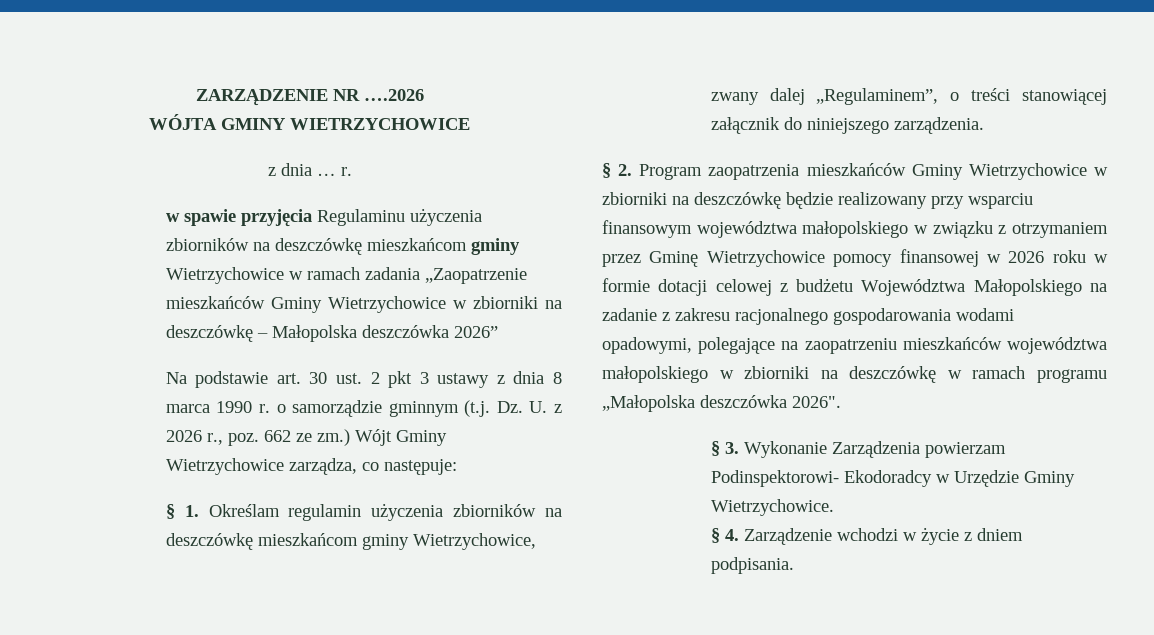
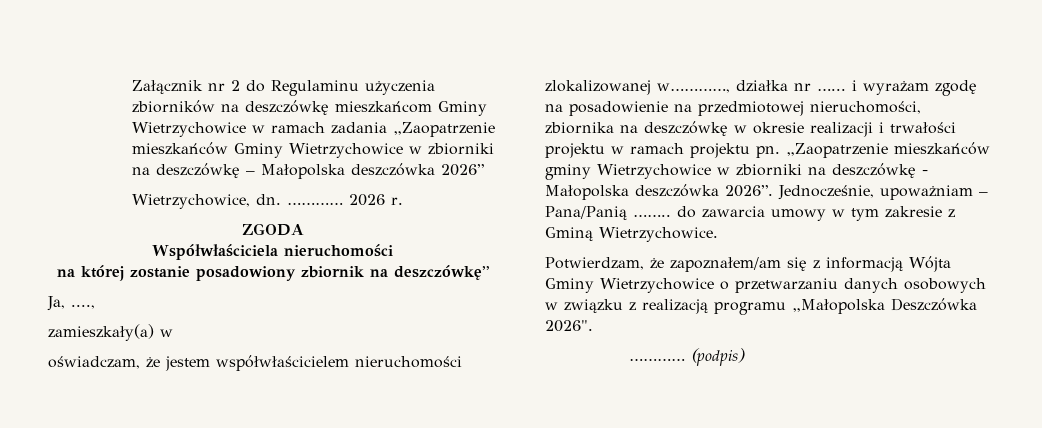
- ZARZĄDZENIE NR ….2026
- WÓJTA GMINY WIETRZYCHOWICE
- z dnia … r.
- w spawie przyjęcia Regulaminu użyczenia zbiorników na deszczówkę mieszkańcom gminy Wietrzychowice w ramach zadania „Zaopatrzenie mieszkańców Gminy Wietrzychowice w zbiorniki na deszczówkę – Małopolska deszczówka 2026”
+ Załącznik nr 2 do Regulaminu użyczenia zbiorników na deszczówkę mieszkańcom Gminy Wietrzychowice w ramach zadania „Zaopatrzenie mieszkańców Gminy Wietrzychowice w zbiorniki na deszczówkę – Małopolska deszczówka 2026”
- Na podstawie art. 30 ust. 2 pkt 3 ustawy z dnia 8 marca 1990 r. o samorządzie gminnym (t.j. Dz. U. z 2026 r., poz. 662 ze zm.) Wójt Gminy Wietrzychowice zarządza, co następuje:
- § 1. Określam regulamin użyczenia zbiorników na deszczówkę mieszkańcom gminy Wietrzychowice, zwany dalej „Regulaminem”, o treści stanowiącej załącznik do niniejszego zarządzenia.
- § 2. Program zaopatrzenia mieszkańców Gminy Wietrzychowice w zbiorniki na deszczówkę będzie realizowany przy wsparciu finansowym województwa małopolskiego w związku z otrzymaniem przez Gminę Wietrzychowice pomocy finansowej w 2026 roku w formie dotacji celowej z budżetu Województwa Małopolskiego na zadanie z zakresu racjonalnego gospodarowania wodami opadowymi, polegające na zaopatrzeniu mieszkańców województwa małopolskiego w zbiorniki na deszczówkę w ramach programu „Małopolska deszczówka 2026".
+ Wietrzychowice, dn. ………… 2026 r.
+ ZGODA
+ Współwłaściciela nieruchomości
+ na której zostanie posadowiony zbiornik na deszczówkę”
+ Ja, ....,
+ zamieszkały(a) w
+ oświadczam, że jestem współwłaścicielem nieruchomości zlokalizowanej w…………, działka nr …... i wyrażam zgodę na posadowienie na przedmiotowej nieruchomości, zbiornika na deszczówkę w okresie realizacji i trwałości projektu w ramach projektu pn. „Zaopatrzenie mieszkańców gminy Wietrzychowice w zbiorniki na deszczówkę - Małopolska deszczówka 2026”. Jednocześnie, upoważniam – Pana/Panią …….. do zawarcia umowy w tym zakresie z Gminą Wietrzychowice.
+ Potwierdzam, że zapoznałem/am się z informacją Wójta Gminy Wietrzychowice o przetwarzaniu danych osobowych w związku z realizacją programu „Małopolska Deszczówka 2026".
- § 3. Wykonanie Zarządzenia powierzam Podinspektorowi- Ekodoradcy w Urzędzie Gminy Wietrzychowice.
- § 4. Zarządzenie wchodzi w życie z dniem podpisania.
+ ………… (podpis)

